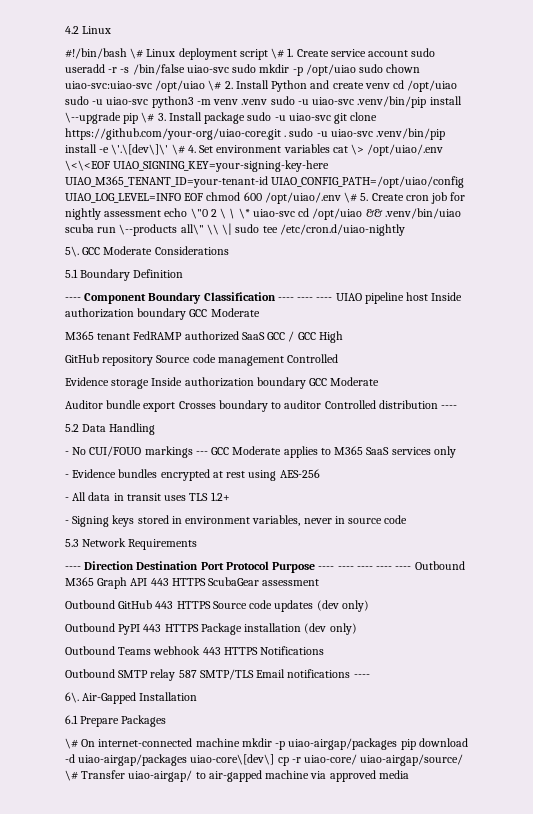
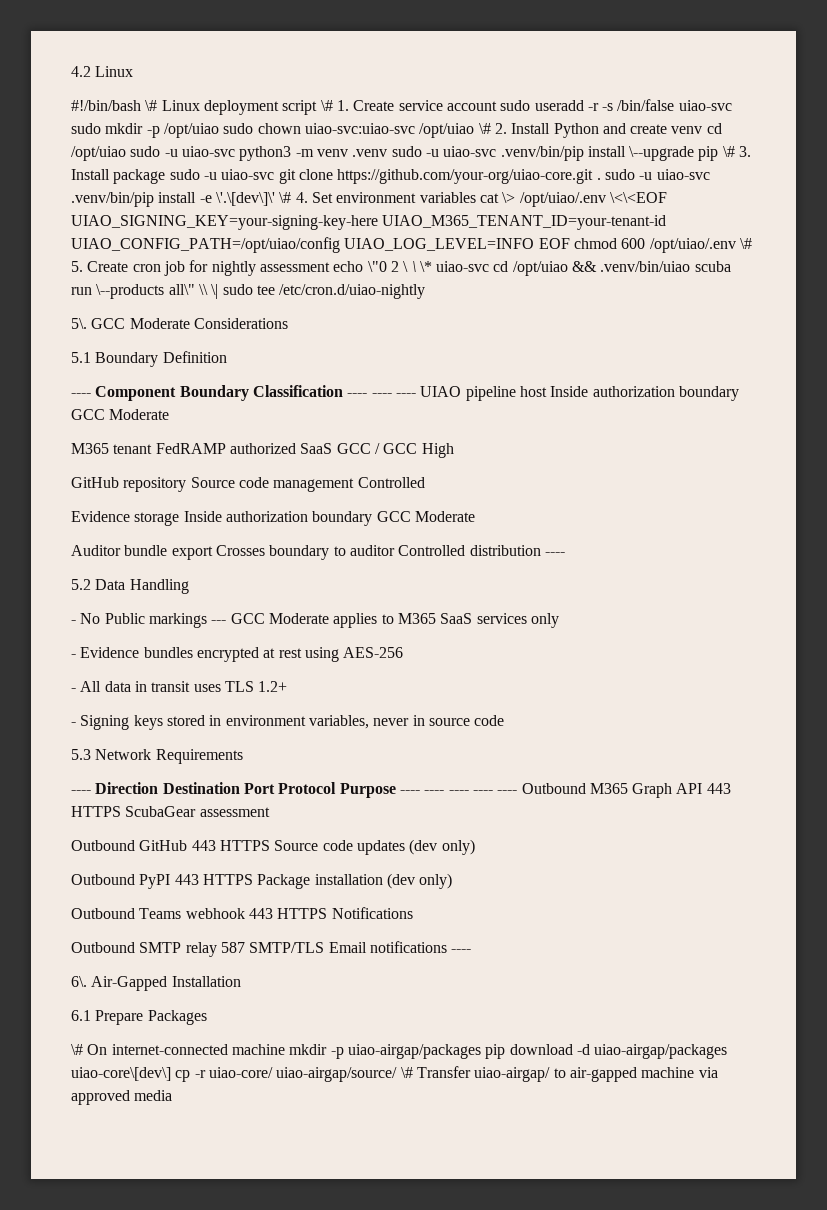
- - No CUI/FOUO markings --- GCC Moderate applies to M365 SaaS services only
+ - No Public markings --- GCC Moderate applies to M365 SaaS services only

